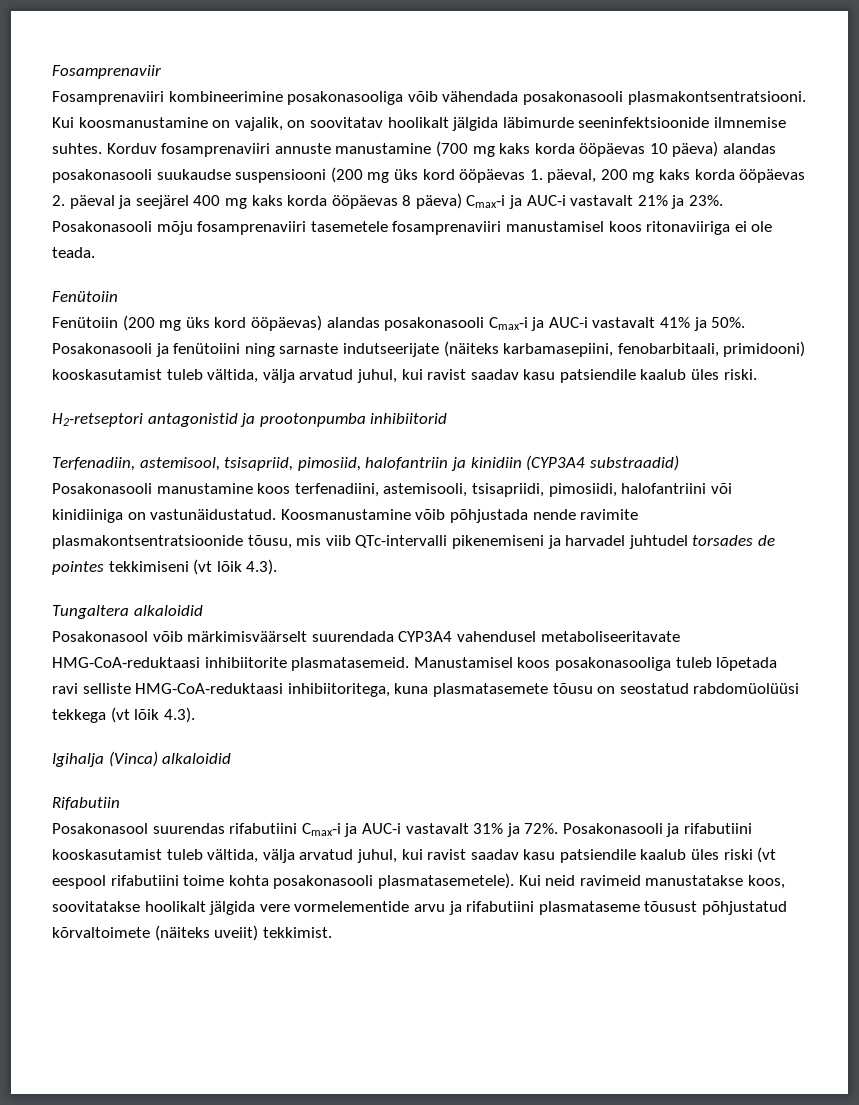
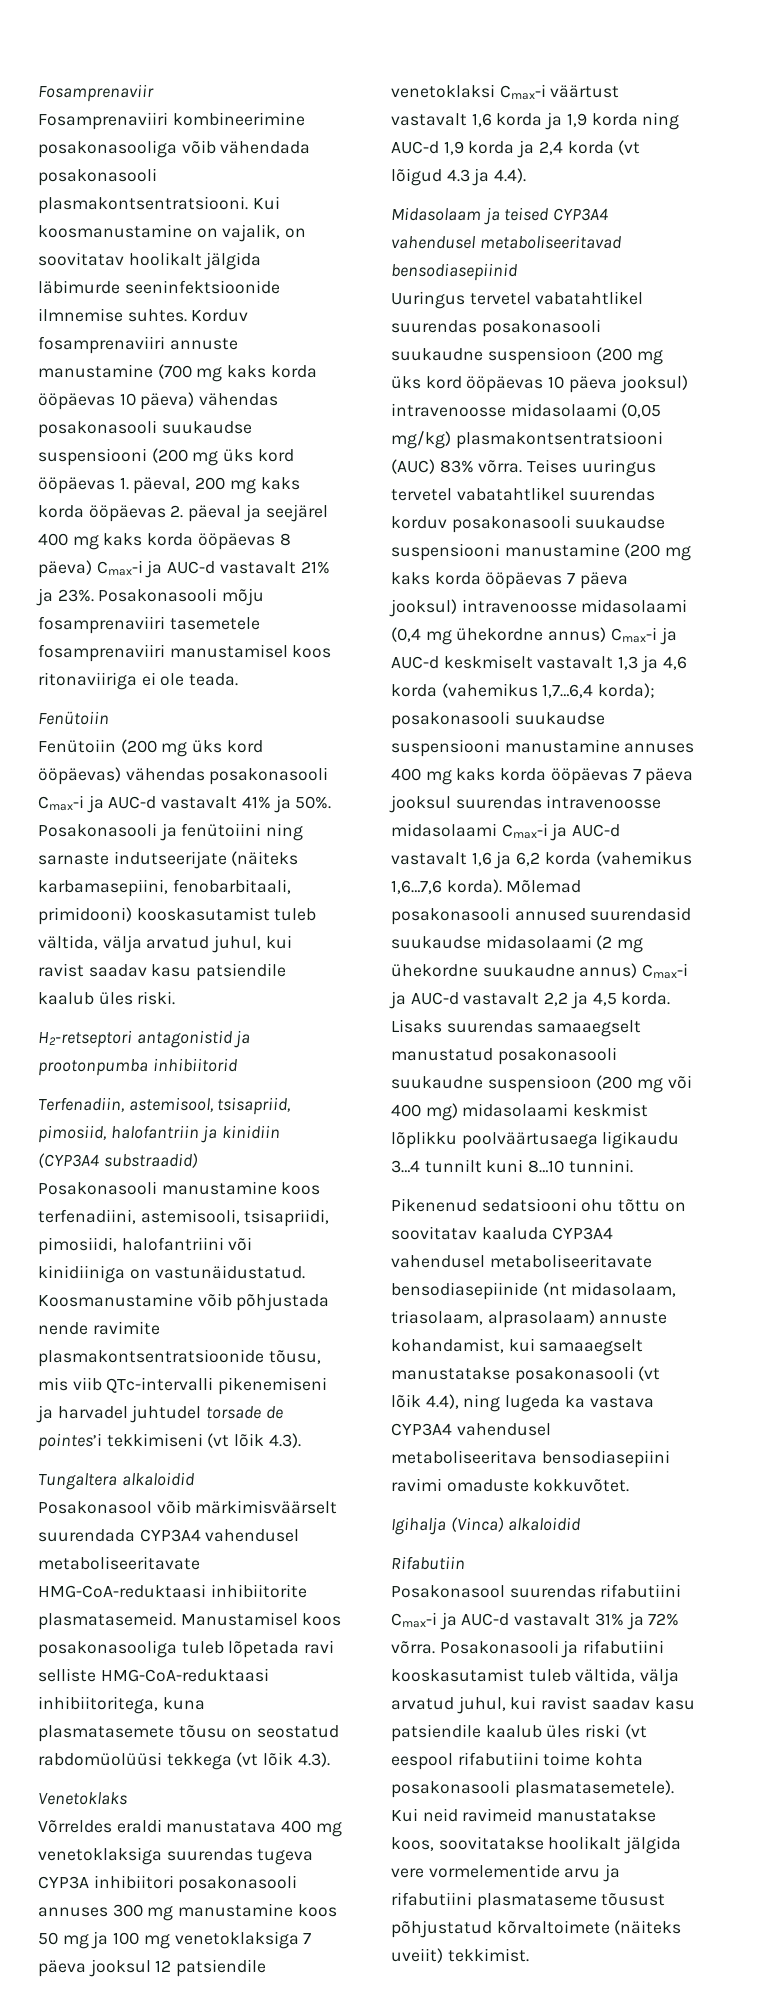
- Korduv fosamprenaviiri annuste manustamine (700 mg kaks korda ööpäevas 10 päeva) alandas posakonasooli suukaudse suspensiooni (200 mg üks kord ööpäevas 1. päeval, 200 mg kaks korda ööpäevas 2. päeval ja seejärel 400 mg kaks korda ööpäevas 8 päeva) Cmax-i ja AUC-i vastavalt 21% ja 23%.
+ Korduv fosamprenaviiri annuste manustamine (700 mg kaks korda ööpäevas 10 päeva) vähendas posakonasooli suukaudse suspensiooni (200 mg üks kord ööpäevas 1. päeval, 200 mg kaks korda ööpäevas 2. päeval ja seejärel 400 mg kaks korda ööpäevas 8 päeva) Cmax-i ja AUC-d vastavalt 21% ja 23%.
- Fenütoiin (200 mg üks kord ööpäevas) alandas posakonasooli Cmax-i ja AUC-i vastavalt 41% ja 50%.
+ Fenütoiin (200 mg üks kord ööpäevas) vähendas posakonasooli Cmax-i ja AUC-d vastavalt 41% ja 50%.
- Koosmanustamine võib põhjustada nende ravimite plasmakontsentratsioonide tõusu, mis viib QTc-intervalli pikenemiseni ja harvadel juhtudel torsades de pointes tekkimiseni (vt lõik 4.3).
+ Koosmanustamine võib põhjustada nende ravimite plasmakontsentratsioonide tõusu, mis viib QTc-intervalli pikenemiseni ja harvadel juhtudel torsade de pointes’i tekkimiseni (vt lõik 4.3).
+ Venetoklaks
+ Võrreldes eraldi manustatava 400 mg venetoklaksiga suurendas tugeva CYP3A inhibiitori posakonasooli annuses 300 mg manustamine koos 50 mg ja 100 mg venetoklaksiga 7 päeva jooksul 12 patsiendile venetoklaksi Cmax-i väärtust vastavalt 1,6 korda ja 1,9 korda ning AUC-d 1,9 korda ja 2,4 korda (vt lõigud 4.3 ja 4.4).
+ Midasolaam ja teised CYP3A4 vahendusel metaboliseeritavad bensodiasepiinid
+ Uuringus tervetel vabatahtlikel suurendas posakonasooli suukaudne suspensioon (200 mg üks kord ööpäevas 10 päeva jooksul) intravenoosse midasolaami (0,05 mg/kg) plasmakontsentratsiooni (AUC) 83% võrra. Teises uuringus tervetel vabatahtlikel suurendas korduv posakonasooli suukaudse suspensiooni manustamine (200 mg kaks korda ööpäevas 7 päeva jooksul) intravenoosse midasolaami (0,4 mg ühekordne annus) Cmax-i ja AUC-d keskmiselt vastavalt 1,3 ja 4,6 korda (vahemikus 1,7…6,4 korda); posakonasooli suukaudse suspensiooni manustamine annuses 400 mg kaks korda ööpäevas 7 päeva jooksul suurendas intravenoosse midasolaami Cmax-i ja AUC-d vastavalt 1,6 ja 6,2 korda (vahemikus 1,6…7,6 korda). Mõlemad posakonasooli annused suurendasid suukaudse midasolaami (2 mg ühekordne suukaudne annus) Cmax-i ja AUC-d vastavalt 2,2 ja 4,5 korda. Lisaks suurendas samaaegselt manustatud posakonasooli suukaudne suspensioon (200 mg või 400 mg) midasolaami keskmist lõplikku poolväärtusaega ligikaudu 3…4 tunnilt kuni 8…10 tunnini.
+ Pikenenud sedatsiooni ohu tõttu on soovitatav kaaluda CYP3A4 vahendusel metaboliseeritavate bensodiasepiinide (nt midasolaam, triasolaam, alprasolaam) annuste kohandamist, kui samaaegselt manustatakse posakonasooli (vt lõik 4.4), ning lugeda ka vastava CYP3A4 vahendusel metaboliseeritava bensodiasepiini ravimi omaduste kokkuvõtet.
- Posakonasool suurendas rifabutiini Cmax-i ja AUC-i vastavalt 31% ja 72%.
+ Posakonasool suurendas rifabutiini Cmax-i ja AUC-d vastavalt 31% ja 72% võrra.

